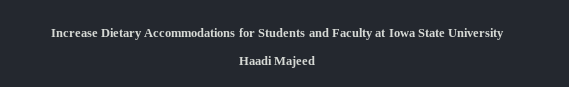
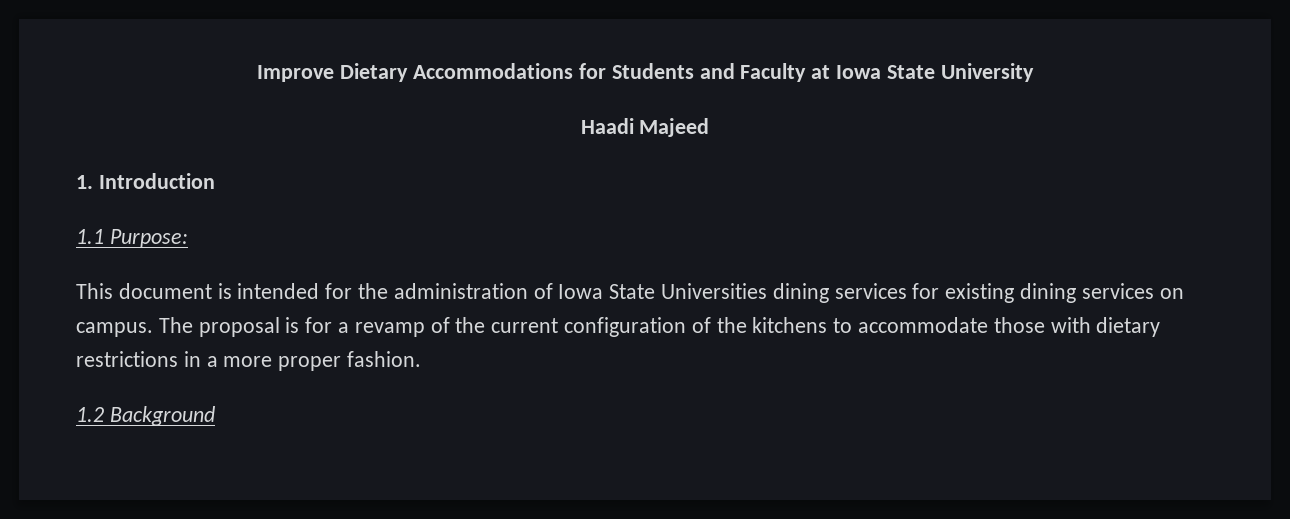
- Increase Dietary Accommodations for Students and Faculty at Iowa State University
+ Improve Dietary Accommodations for Students and Faculty at Iowa State University
+ 1. Introduction
+ 1.1 Purpose:
+ This document is intended for the administration of Iowa State Universities dining services for existing dining services on campus. The proposal is for a revamp of the current configuration of the kitchens to accommodate those with dietary restrictions in a more proper fashion.
+ 1.2 Background

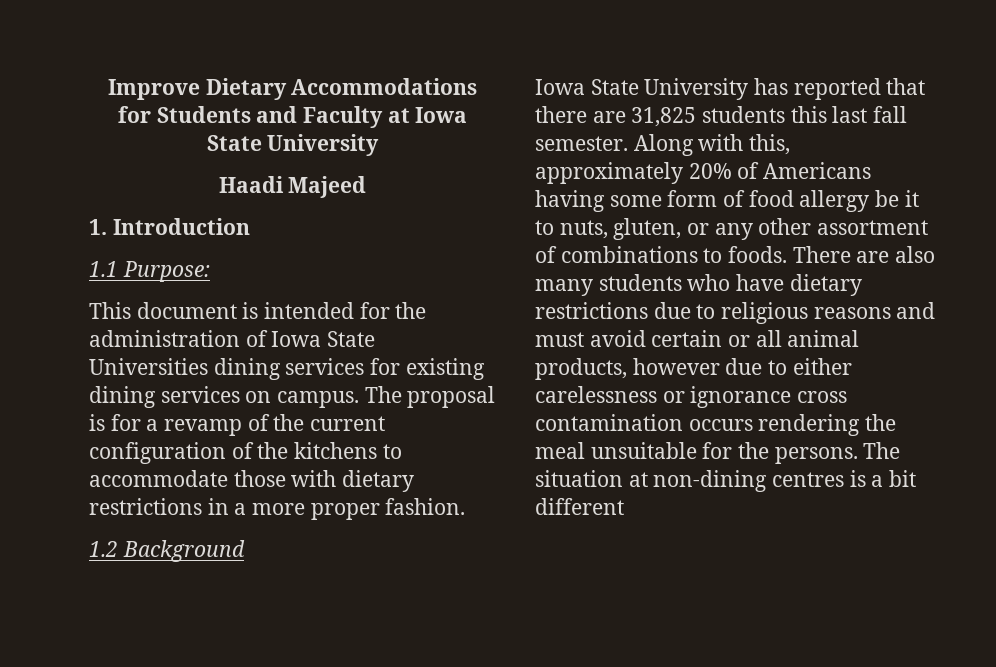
+ Iowa State University has reported that there are 31,825 students this last fall semester. Along with this, approximately 20% of Americans having some form of food allergy be it to nuts, gluten, or any other assortment of combinations to foods. There are also many students who have dietary restrictions due to religious reasons and must avoid certain or all animal products, however due to either carelessness or ignorance cross contamination occurs rendering the meal unsuitable for the persons. The situation at non-dining centres is a bit different

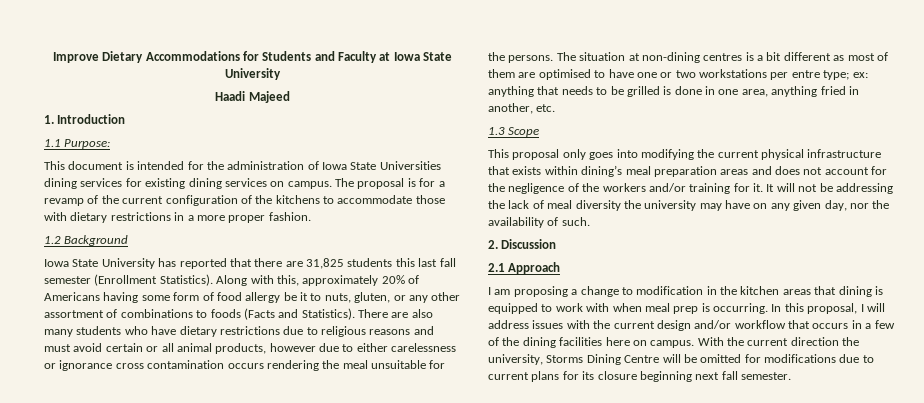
- Iowa State University has reported that there are 31,825 students this last fall semester.
+ Iowa State University has reported that there are 31,825 students this last fall semester (Enrollment Statistics).
- Along with this, approximately 20% of Americans having some form of food allergy be it to nuts, gluten, or any other assortment of combinations to foods.
+ Along with this, approximately 20% of Americans having some form of food allergy be it to nuts, gluten, or any other assortment of combinations to foods (Facts and Statistics).
- The situation at non-dining centres is a bit different
+ The situation at non-dining centres is a bit different as most of them are optimised to have one or two workstations per entre type; ex: anything that needs to be grilled is done in one area, anything fried in another, etc.
+ 1.3 Scope
+ This proposal only goes into modifying the current physical infrastructure that exists within dining’s meal preparation areas and does not account for the negligence of the workers and/or training for it. It will not be addressing the lack of meal diversity the university may have on any given day, nor the availability of such.
+ 2. Discussion
+ 2.1 Approach
+ I am proposing a change to modification in the kitchen areas that dining is equipped to work with when meal prep is occurring. In this proposal, I will address issues with the current design and/or workflow that occurs in a few of the dining facilities here on campus. With the current direction the university, Storms Dining Centre will be omitted for modifications due to current plans for its closure beginning next fall semester.

